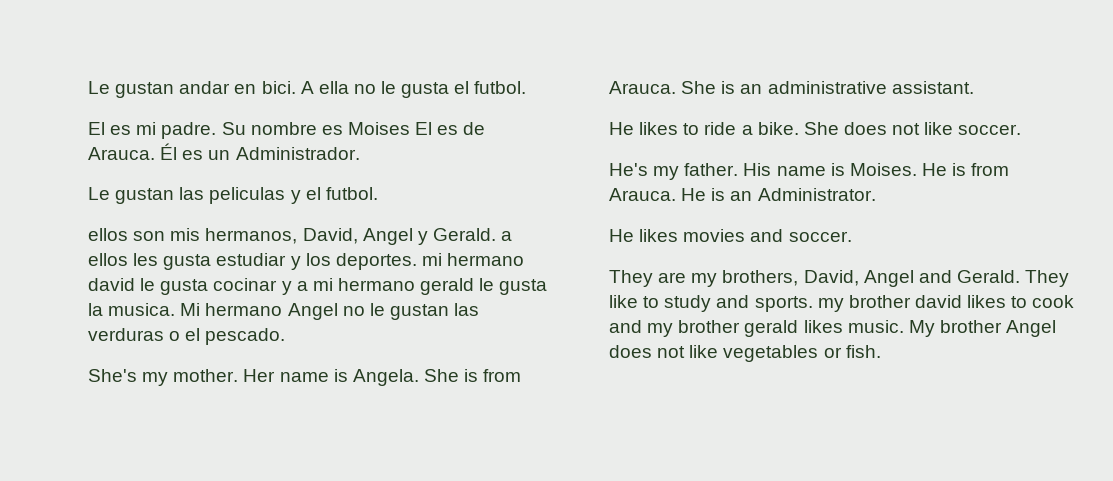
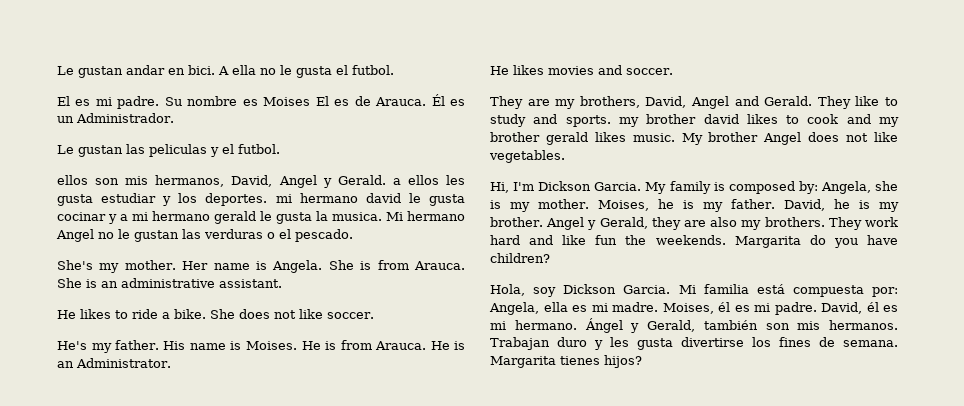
- My brother Angel does not like vegetables or fish.
+ My brother Angel does not like vegetables.
+ Hi, I'm Dickson Garcia. My family is composed by: Angela, she is my mother. Moises, he is my father. David, he is my brother. Angel y Gerald, they are also my brothers. They work hard and like fun the weekends. Margarita do you have children?
+ Hola, soy Dickson Garcia. Mi familia está compuesta por: Angela, ella es mi madre. Moises, él es mi padre. David, él es mi hermano. Ángel y Gerald, también son mis hermanos. Trabajan duro y les gusta divertirse los fines de semana. Margarita tienes hijos?

